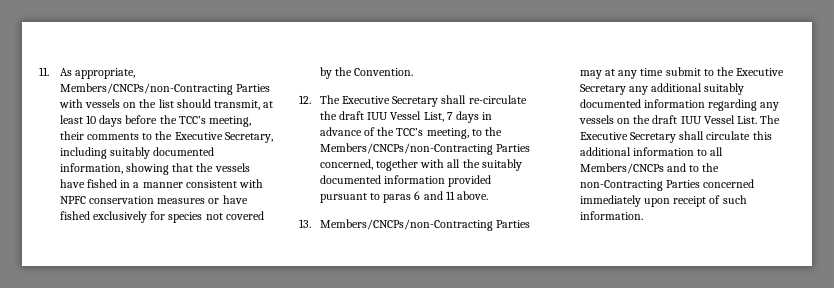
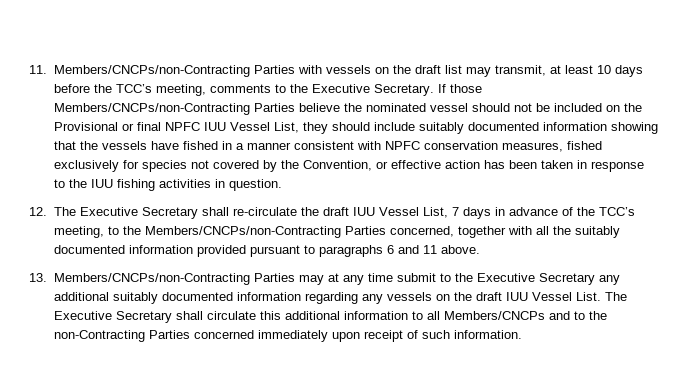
- 11. As appropriate, Members/CNCPs/non-Contracting Parties with vessels on the list should transmit, at least 10 days before the TCC’s meeting, their comments to the Executive Secretary, including suitably documented information, showing that the vessels have fished in a manner consistent with NPFC conservation measures or have fished exclusively for species not covered by the Convention.
+ 11. Members/CNCPs/non-Contracting Parties with vessels on the draft list may transmit, at least 10 days before the TCC’s meeting, comments to the Executive Secretary. If those Members/CNCPs/non-Contracting Parties believe the nominated vessel should not be included on the Provisional or final NPFC IUU Vessel List, they should include suitably documented information showing that the vessels have fished in a manner consistent with NPFC conservation measures, fished exclusively for species not covered by the Convention, or effective action has been taken in response to the IUU fishing activities in question.
- 12. The Executive Secretary shall re-circulate the draft IUU Vessel List, 7 days in advance of the TCC’s meeting, to the Members/CNCPs/non-Contracting Parties concerned, together with all the suitably documented information provided pursuant to paras 6 and 11 above.
+ 12. The Executive Secretary shall re-circulate the draft IUU Vessel List, 7 days in advance of the TCC’s meeting, to the Members/CNCPs/non-Contracting Parties concerned, together with all the suitably documented information provided pursuant to paragraphs 6 and 11 above.

